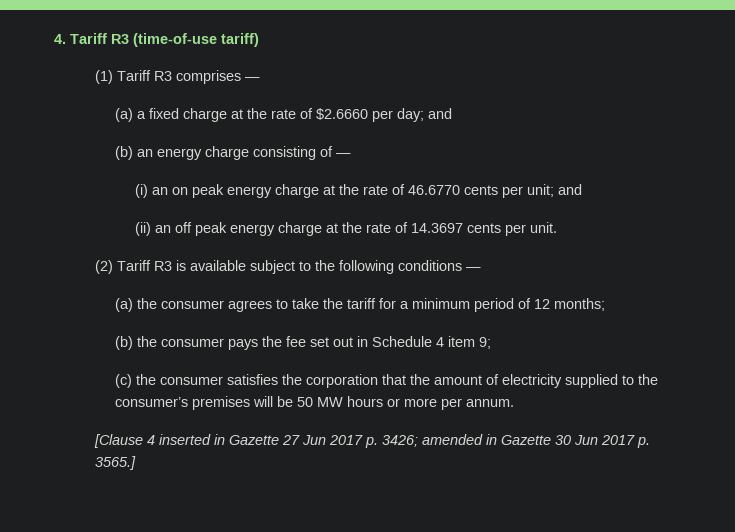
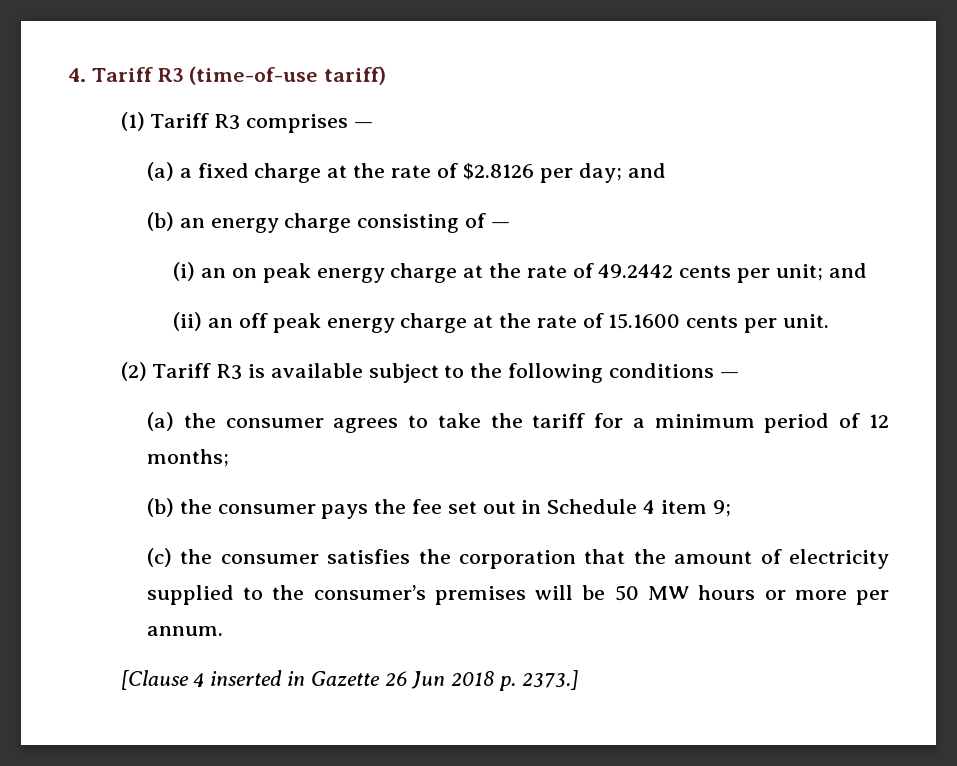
- (a) a fixed charge at the rate of $2.6660 per day; and
+ (a) a fixed charge at the rate of $2.8126 per day; and
- (i) an on peak energy charge at the rate of 46.6770 cents per unit; and
+ (i) an on peak energy charge at the rate of 49.2442 cents per unit; and
- (ii) an off peak energy charge at the rate of 14.3697 cents per unit.
+ (ii) an off peak energy charge at the rate of 15.1600 cents per unit.
- [Clause 4 inserted in Gazette 27 Jun 2017 p. 3426; amended in Gazette 30 Jun 2017 p. 3565.]
+ [Clause 4 inserted in Gazette 26 Jun 2018 p. 2373.]

